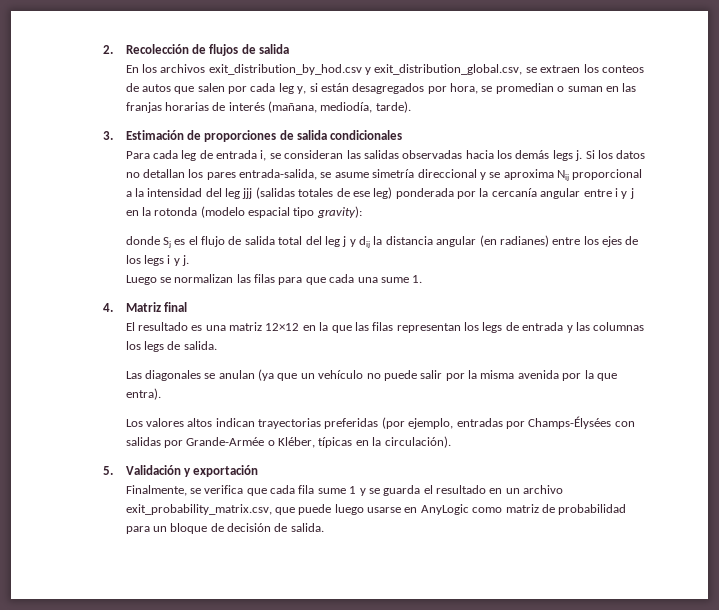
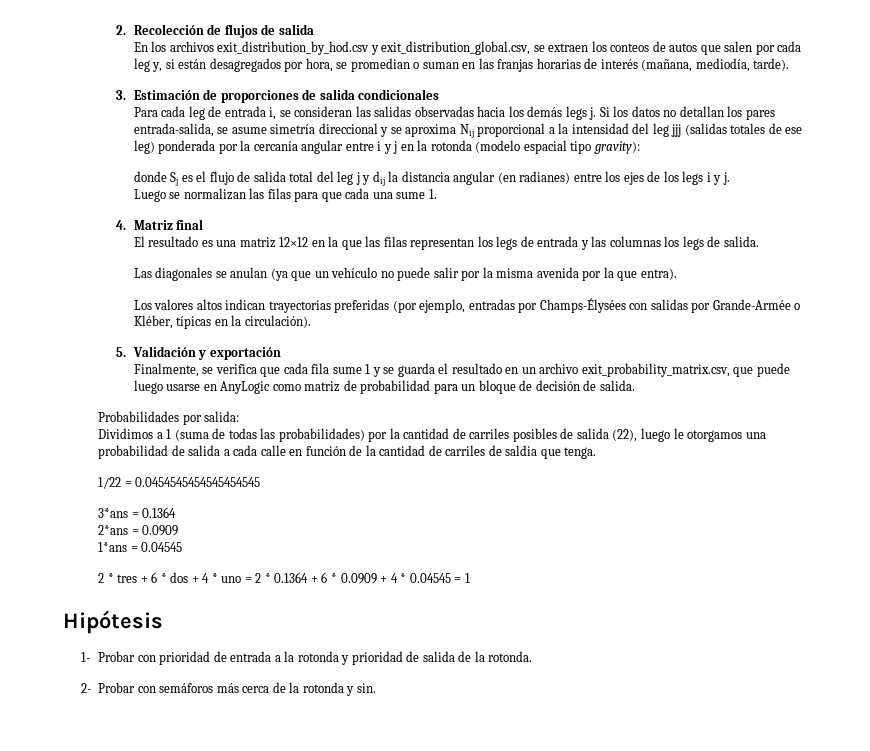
+ Probabilidades por salida:
+ Dividimos a 1 (suma de todas las probabilidades) por la cantidad de carriles posibles de salida (22), luego le otorgamos una probabilidad de salida a cada calle en función de la cantidad de carriles de saldia que tenga.
+ 1/22 = 0.0454545454545454545
+ 3*ans = 0.1364
+ 2*ans = 0.0909
+ 1*ans = 0.04545
+ 2 * tres + 6 * dos + 4 * uno = 2 * 0.1364 + 6 * 0.0909 + 4 * 0.04545 = 1
+ Hipótesis
+ 1- Probar con prioridad de entrada a la rotonda y prioridad de salida de la rotonda.
+ 2- Probar con semáforos más cerca de la rotonda y sin.

